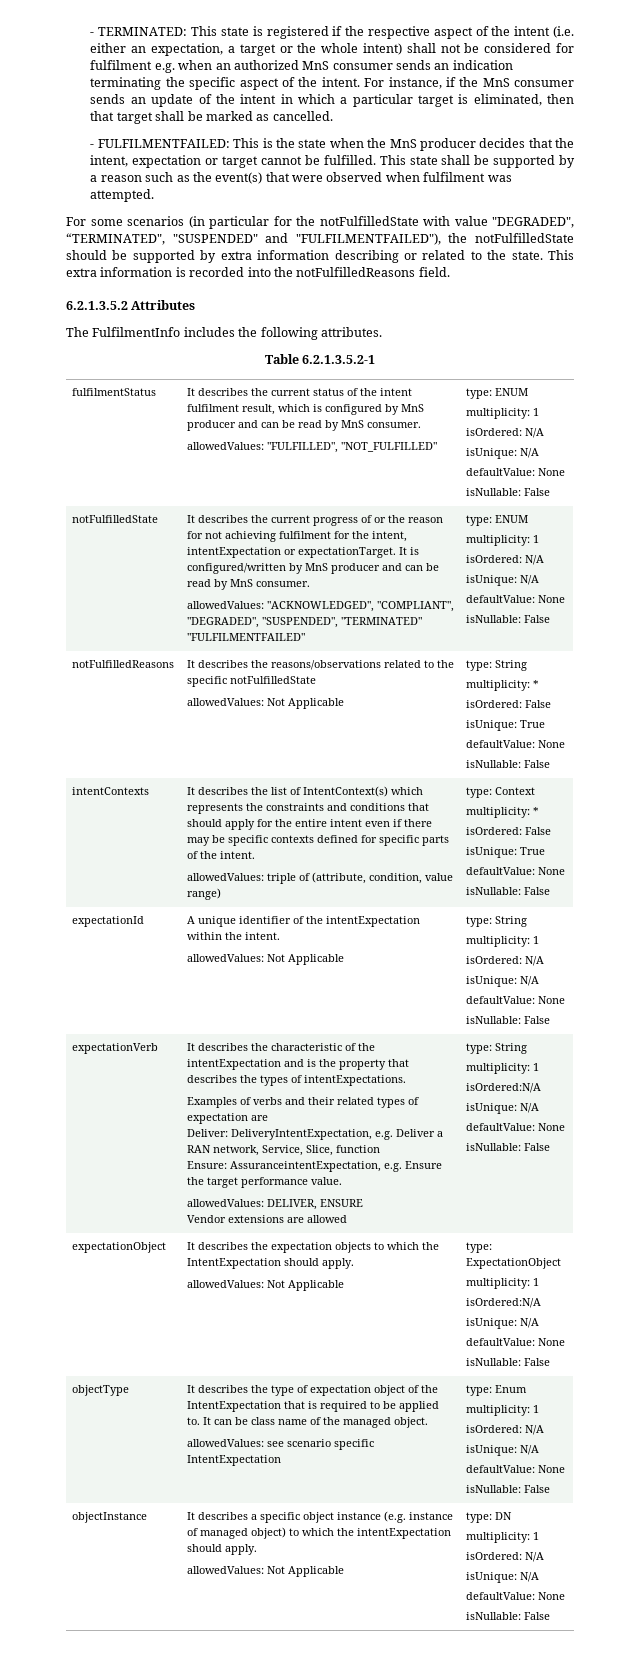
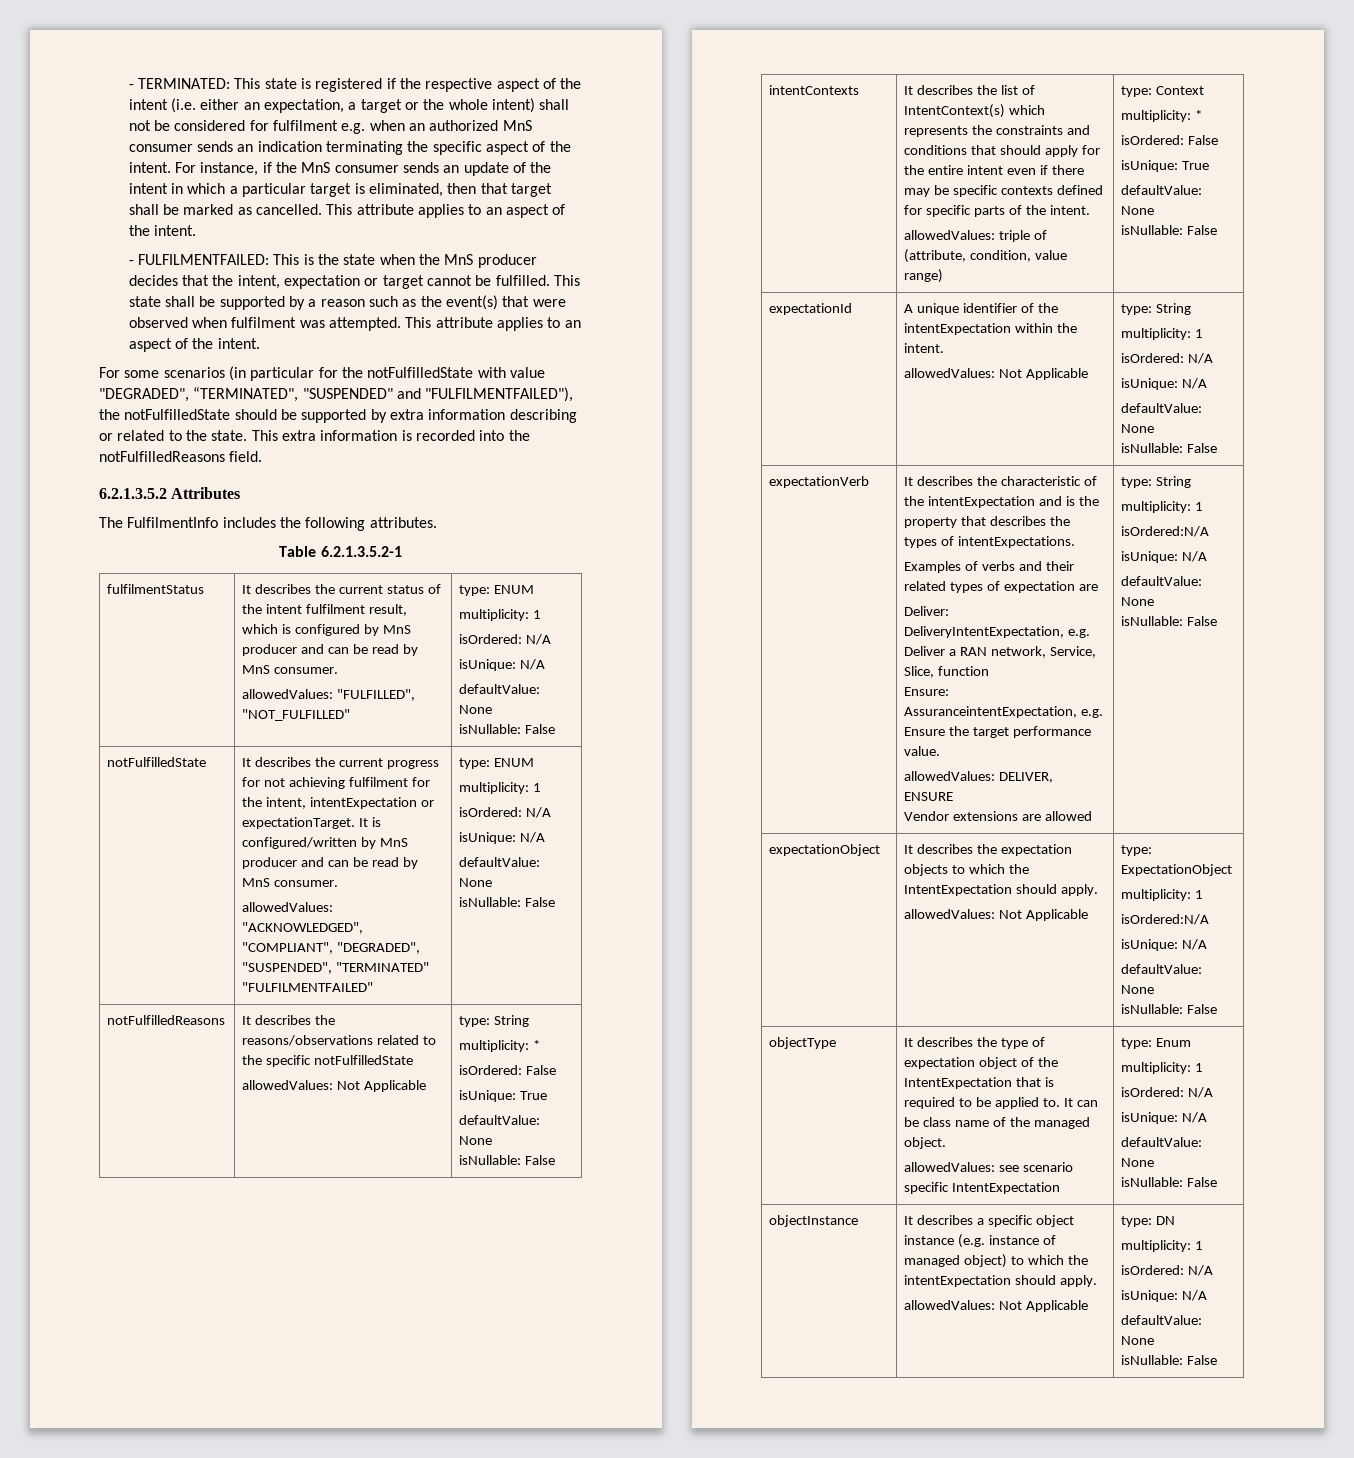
- For instance, if the MnS consumer sends an update of the intent in which a particular target is eliminated, then that target shall be marked as cancelled.
+ For instance, if the MnS consumer sends an update of the intent in which a particular target is eliminated, then that target shall be marked as cancelled. This attribute applies to an aspect of the intent.
- This state shall be supported by a reason such as the event(s) that were observed when fulfilment was attempted.
+ This state shall be supported by a reason such as the event(s) that were observed when fulfilment was attempted. This attribute applies to an aspect of the intent.
- It describes the current progress of or the reason for not achieving fulfilment for the intent, intentExpectation or expectationTarget.
+ It describes the current progress for not achieving fulfilment for the intent, intentExpectation or expectationTarget.

